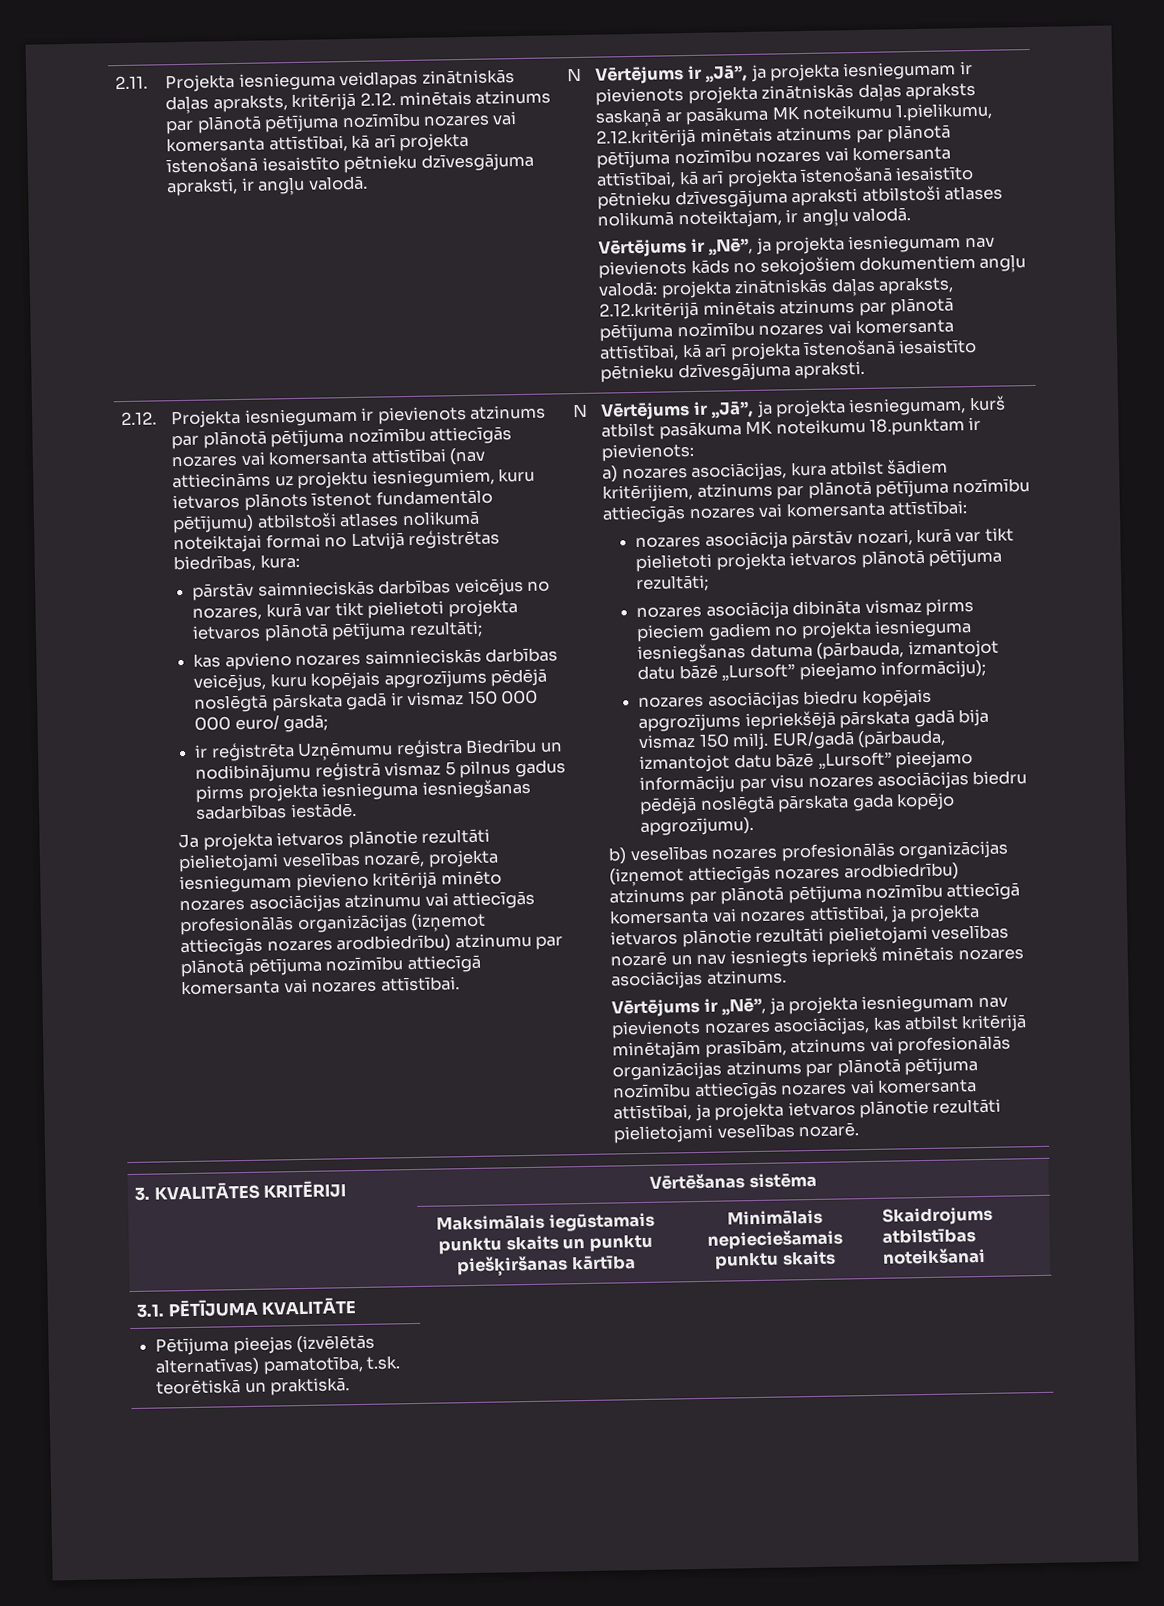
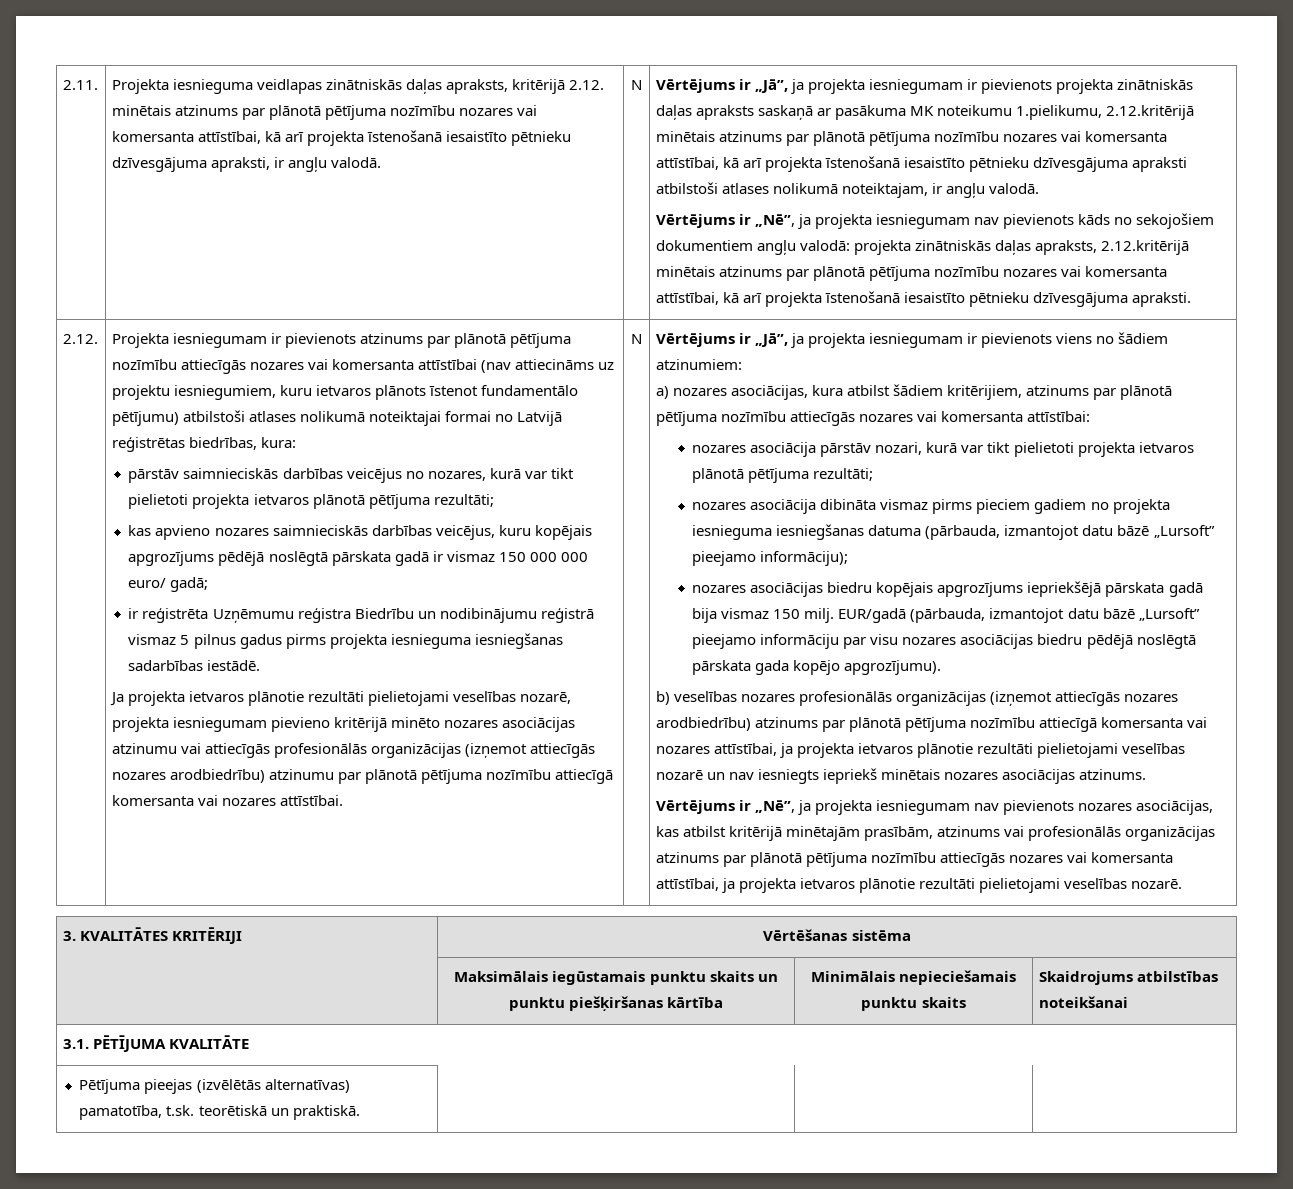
- Vērtējums ir „Jā”, ja projekta iesniegumam, kurš atbilst pasākuma MK noteikumu 18.punktam ir pievienots:
+ Vērtējums ir „Jā”, ja projekta iesniegumam ir pievienots viens no šādiem atzinumiem:

